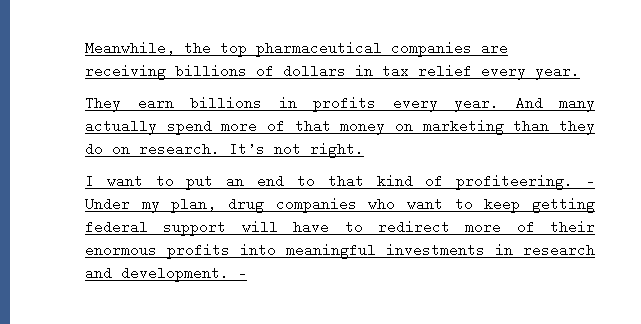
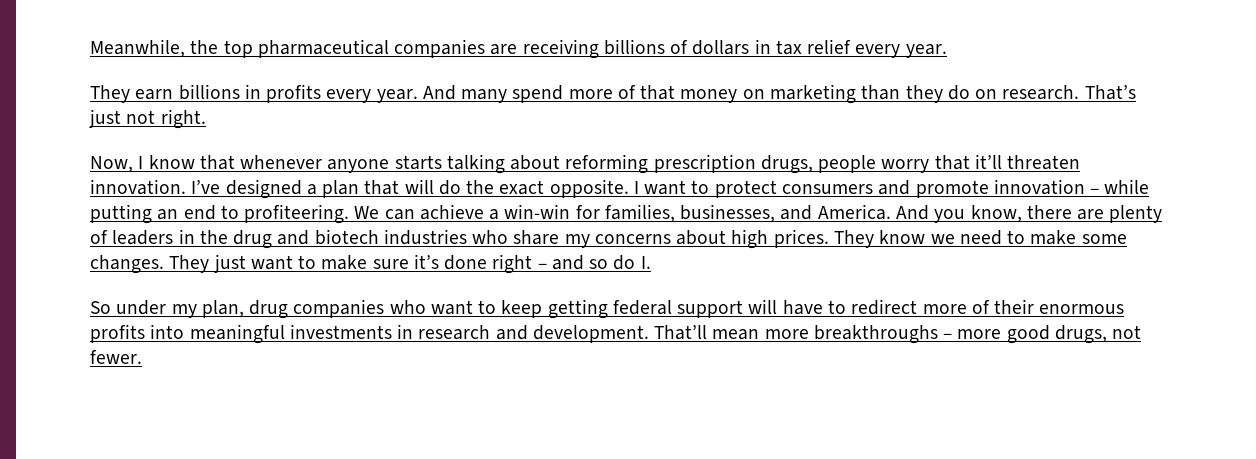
- And many actually spend more of that money on marketing than they do on research.
+ And many spend more of that money on marketing than they do on research.
- It’s not right.
+ That’s just not right.
- I want to put an end to that kind of profiteering. – Under my plan, drug companies who want to keep getting federal support will have to redirect more of their enormous profits into meaningful investments in research and development. –
+ Now, I know that whenever anyone starts talking about reforming prescription drugs, people worry that it’ll threaten innovation. I’ve designed a plan that will do the exact opposite. I want to protect consumers and promote innovation – while putting an end to profiteering. We can achieve a win-win for families, businesses, and America. And you know, there are plenty of leaders in the drug and biotech industries who share my concerns about high prices. They know we need to make some changes. They just want to make sure it’s done right – and so do I.
+ So under my plan, drug companies who want to keep getting federal support will have to redirect more of their enormous profits into meaningful investments in research and development. That’ll mean more breakthroughs – more good drugs, not fewer.

